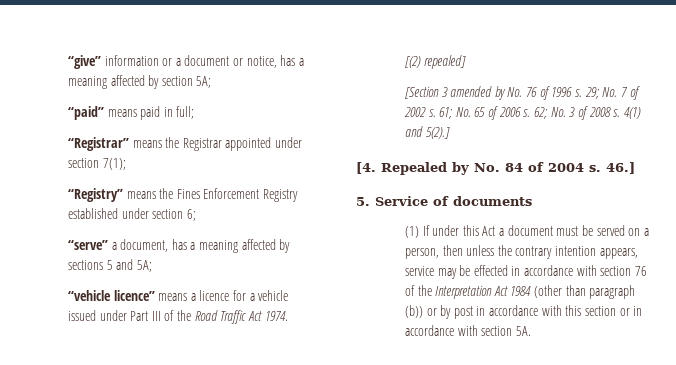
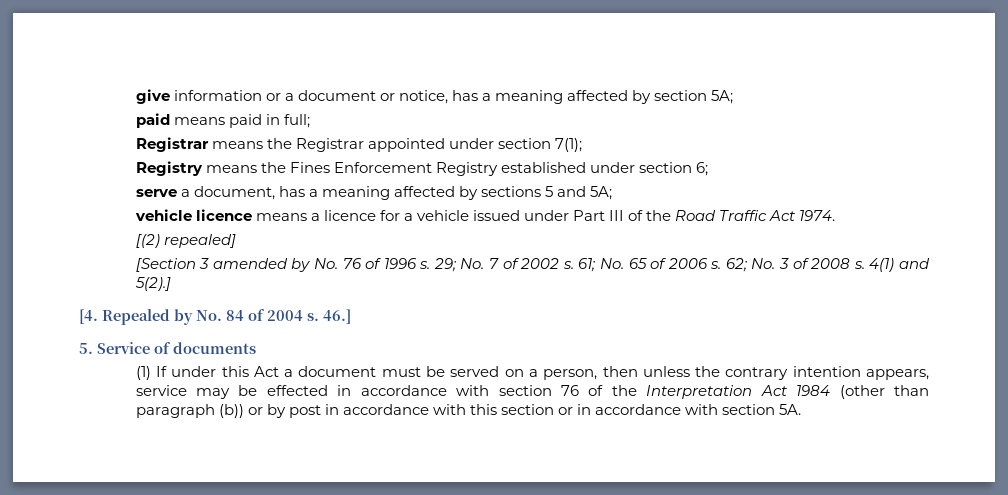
- “give” information or a document or notice, has a meaning affected by section 5A;
+ give information or a document or notice, has a meaning affected by section 5A;
- “paid” means paid in full;
+ paid means paid in full;
- “Registrar” means the Registrar appointed under section 7(1);
+ Registrar means the Registrar appointed under section 7(1);
- “Registry” means the Fines Enforcement Registry established under section 6;
+ Registry means the Fines Enforcement Registry established under section 6;
- “serve” a document, has a meaning affected by sections 5 and 5A;
+ serve a document, has a meaning affected by sections 5 and 5A;
- “vehicle licence” means a licence for a vehicle issued under Part III of the Road Traffic Act 1974.
+ vehicle licence means a licence for a vehicle issued under Part III of the Road Traffic Act 1974.

